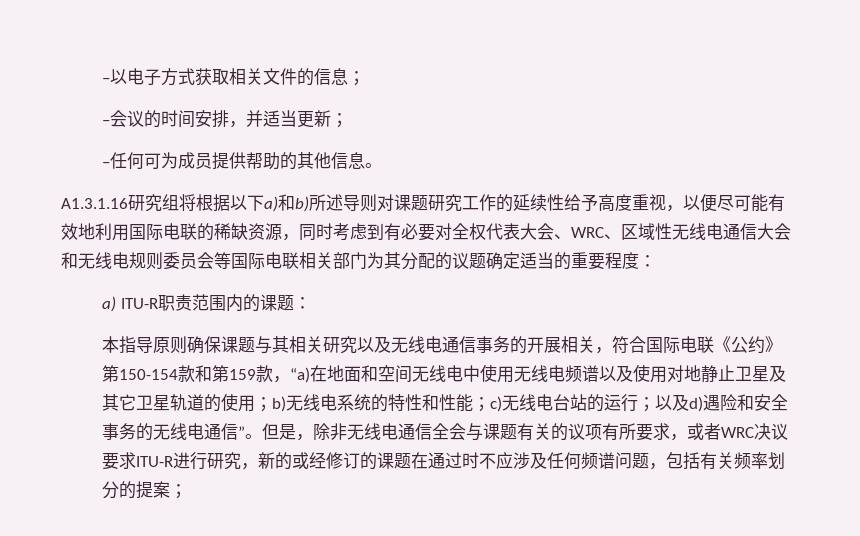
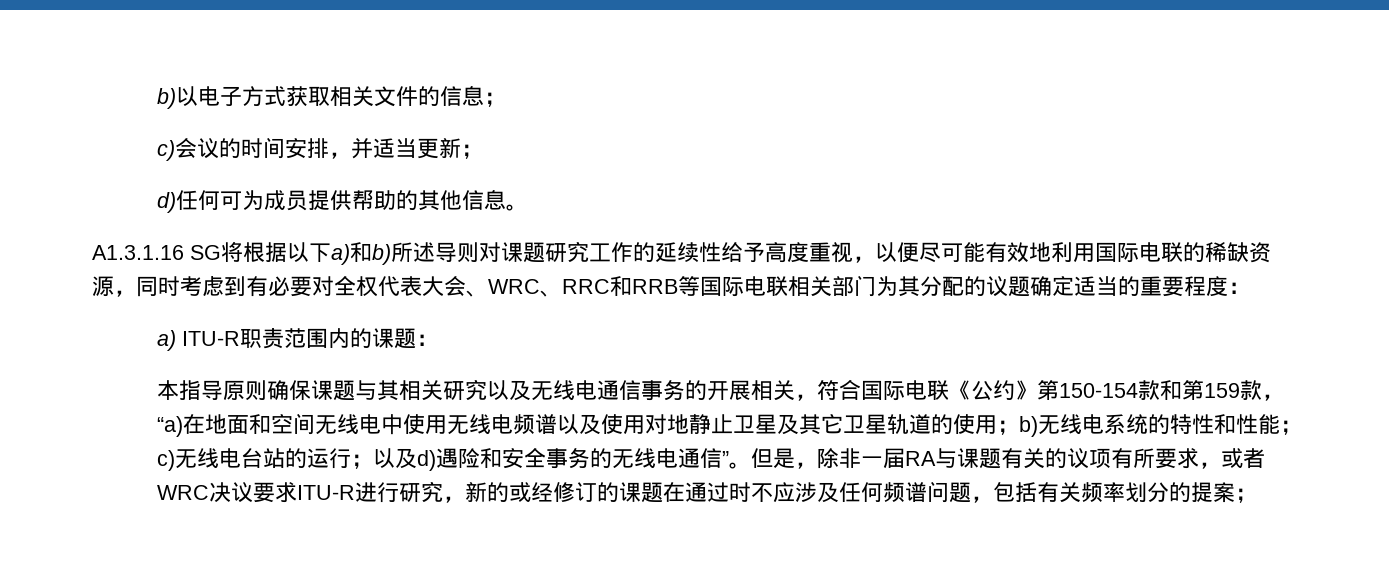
- –以电子方式获取相关文件的信息；
+ b)以电子方式获取相关文件的信息；
- –会议的时间安排，并适当更新；
+ c)会议的时间安排，并适当更新；
- –任何可为成员提供帮助的其他信息。
+ d)任何可为成员提供帮助的其他信息。
- A1.3.1.16研究组将根据以下a)和b)所述导则对课题研究工作的延续性给予高度重视，以便尽可能有效地利用国际电联的稀缺资源，同时考虑到有必要对全权代表大会、WRC、区域性无线电通信大会和无线电规则委员会等国际电联相关部门为其分配的议题确定适当的重要程度：
+ A1.3.1.16 SG将根据以下a)和b)所述导则对课题研究工作的延续性给予高度重视，以便尽可能有效地利用国际电联的稀缺资源，同时考虑到有必要对全权代表大会、WRC、RRC和RRB等国际电联相关部门为其分配的议题确定适当的重要程度：
- 但是，除非无线电通信全会与课题有关的议项有所要求，或者WRC决议要求ITU-R进行研究，新的或经修订的课题在通过时不应涉及任何频谱问题，包括有关频率划分的提案；
+ 但是，除非一届RA与课题有关的议项有所要求，或者WRC决议要求ITU-R进行研究，新的或经修订的课题在通过时不应涉及任何频谱问题，包括有关频率划分的提案；

